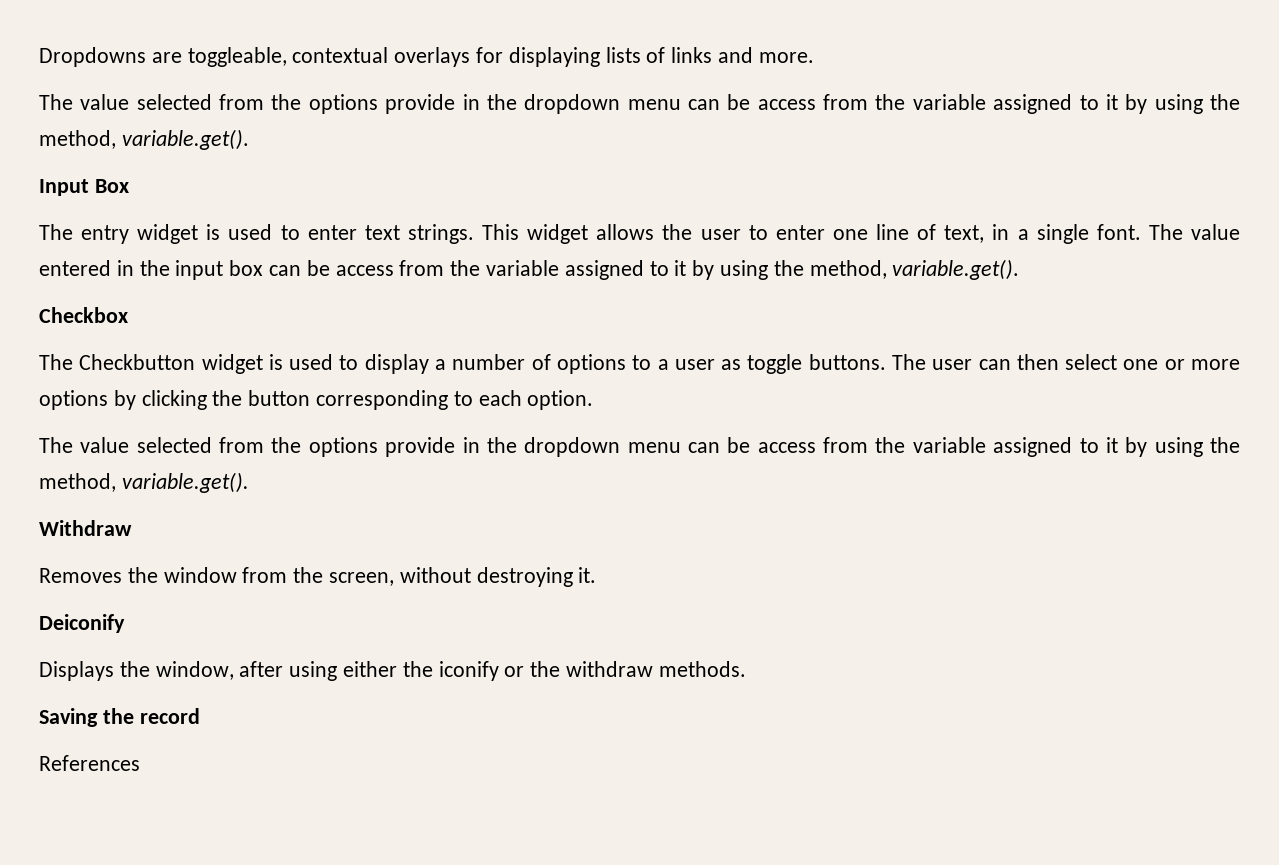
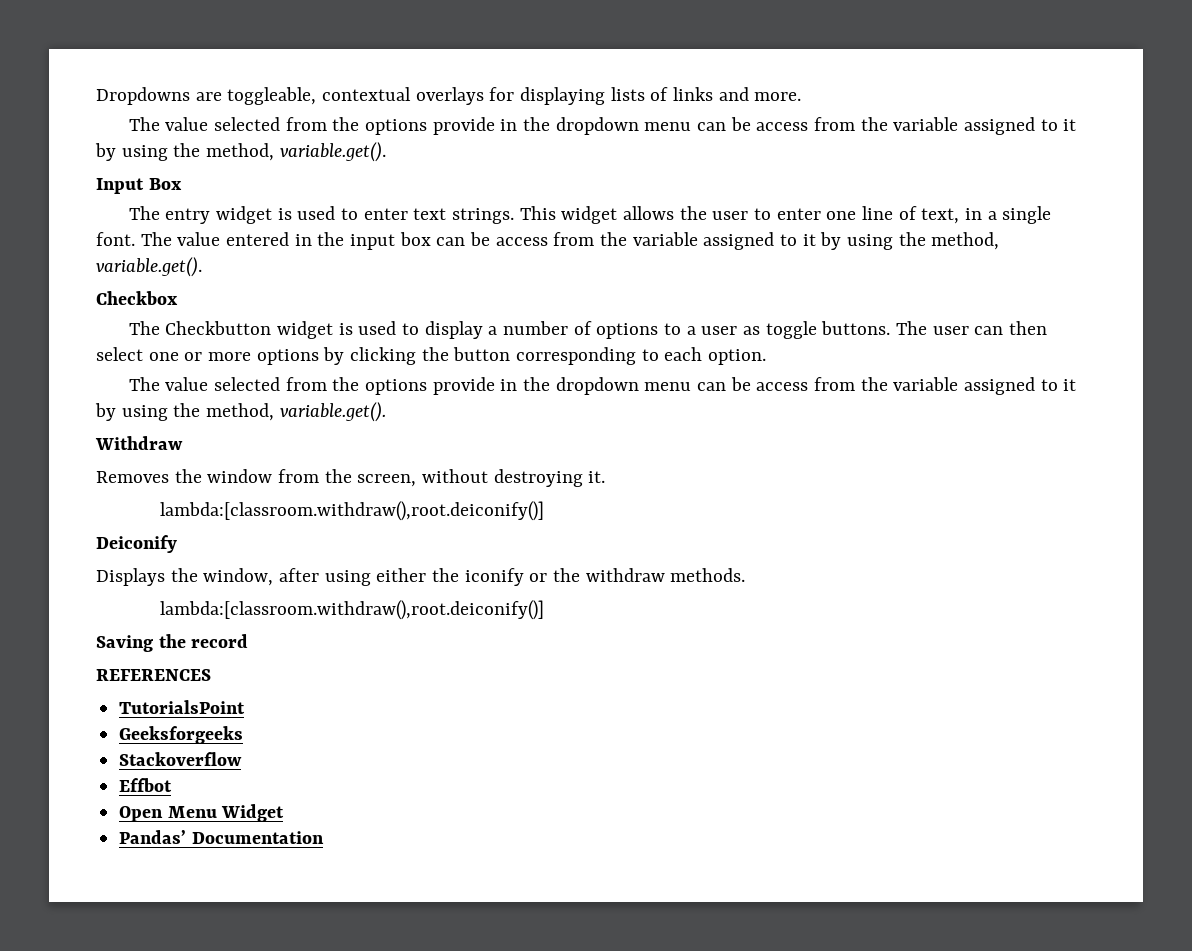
  Removes the window from the screen, without destroying it.
+ lambda:[classroom.withdraw(),root.deiconify()]
  Displays the window, after using either the iconify or the withdraw methods.
+ lambda:[classroom.withdraw(),root.deiconify()]
- References
+ REFERENCES
+ TutorialsPoint
+ Geeksforgeeks
+ Stackoverflow
+ Effbot
+ Open Menu Widget
+ Pandas’ Documentation

